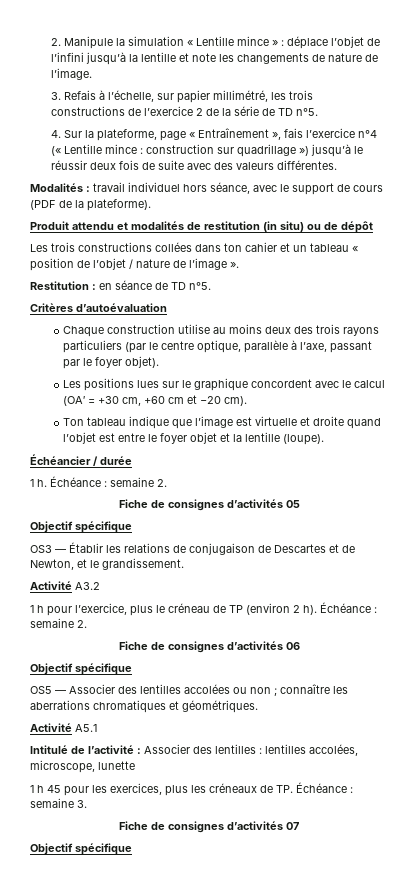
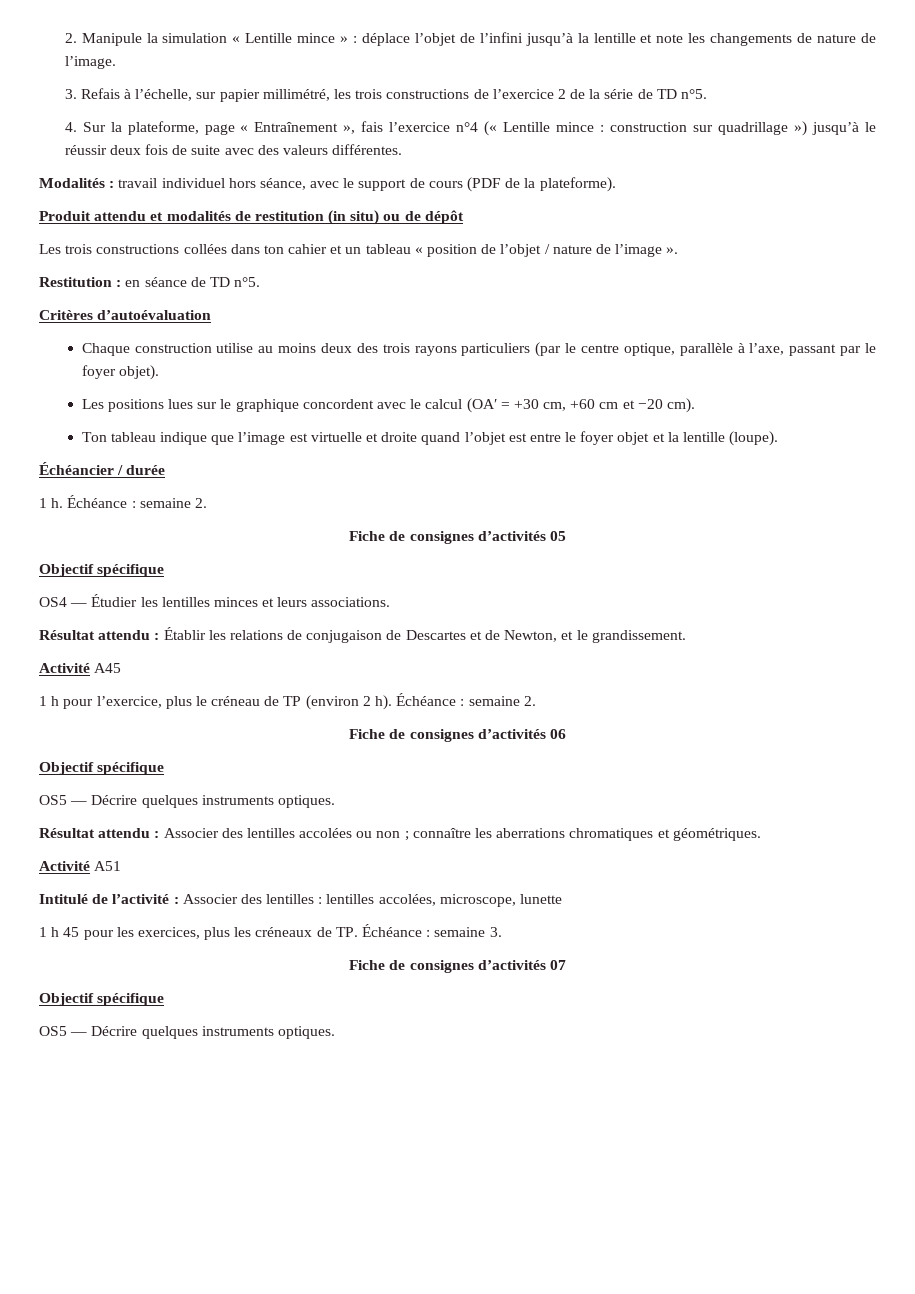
- OS3 — Établir les relations de conjugaison de Descartes et de Newton, et le grandissement.
+ OS4 — Étudier les lentilles minces et leurs associations.
+ Résultat attendu : Établir les relations de conjugaison de Descartes et de Newton, et le grandissement.
- Activité A3.2
+ Activité A45
  Fiche de consignes d’activités 06
  Objectif spécifique
- OS5 — Associer des lentilles accolées ou non ; connaître les aberrations chromatiques et géométriques.
+ OS5 — Décrire quelques instruments optiques.
+ Résultat attendu : Associer des lentilles accolées ou non ; connaître les aberrations chromatiques et géométriques.
- Activité A5.1
+ Activité A51
  Fiche de consignes d’activités 07
  Objectif spécifique
+ OS5 — Décrire quelques instruments optiques.

